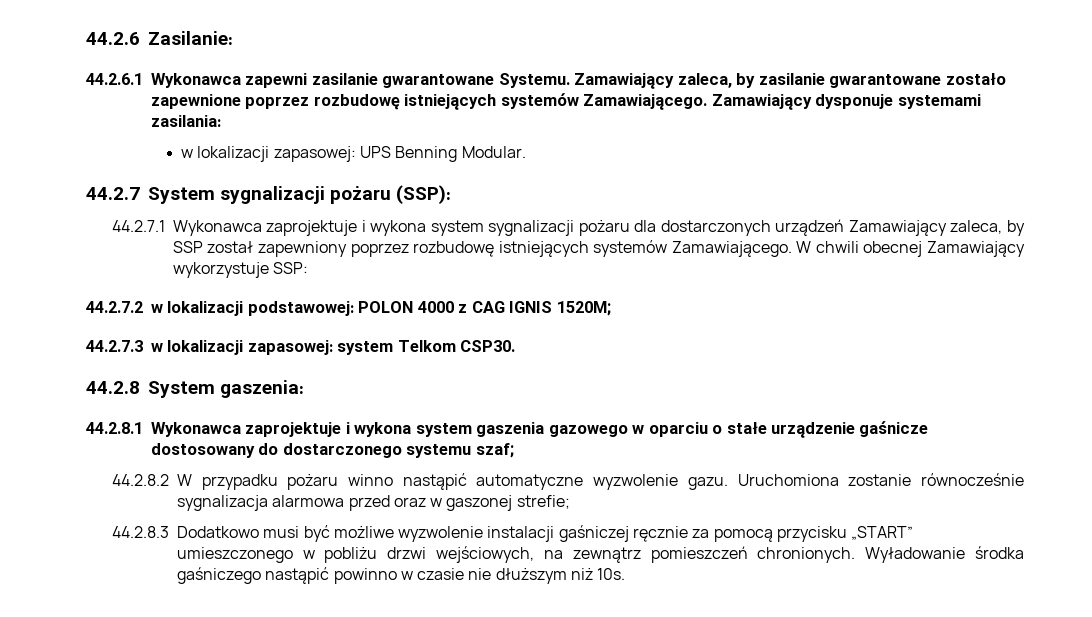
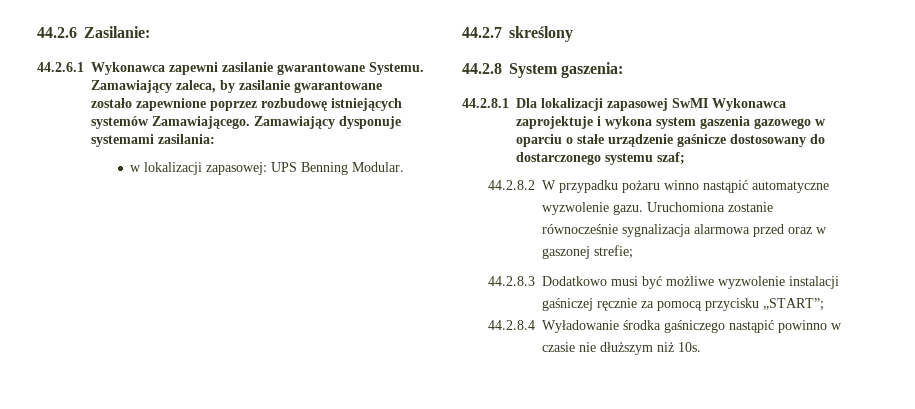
- 44.2.7 System sygnalizacji pożaru (SSP):
- 44.2.7.1 Wykonawca zaprojektuje i wykona system sygnalizacji pożaru dla dostarczonych urządzeń Zamawiający zaleca, by SSP został zapewniony poprzez rozbudowę istniejących systemów Zamawiającego. W chwili obecnej Zamawiający wykorzystuje SSP:
- 44.2.7.2 w lokalizacji podstawowej: POLON 4000 z CAG IGNIS 1520M;
- 44.2.7.3 w lokalizacji zapasowej: system Telkom CSP30.
+ 44.2.7 skreślony
- 44.2.8.1 Wykonawca zaprojektuje i wykona system gaszenia gazowego w oparciu o stałe urządzenie gaśnicze dostosowany do dostarczonego systemu szaf;
+ 44.2.8.1 Dla lokalizacji zapasowej SwMI Wykonawca zaprojektuje i wykona system gaszenia gazowego w oparciu o stałe urządzenie gaśnicze dostosowany do dostarczonego systemu szaf;
- 44.2.8.3 Dodatkowo musi być możliwe wyzwolenie instalacji gaśniczej ręcznie za pomocą przycisku „START” umieszczonego w pobliżu drzwi wejściowych, na zewnątrz pomieszczeń chronionych. Wyładowanie środka gaśniczego nastąpić powinno w czasie nie dłuższym niż 10s.
+ 44.2.8.3 Dodatkowo musi być możliwe wyzwolenie instalacji gaśniczej ręcznie za pomocą przycisku „START”;
+ 44.2.8.4 Wyładowanie środka gaśniczego nastąpić powinno w czasie nie dłuższym niż 10s.

